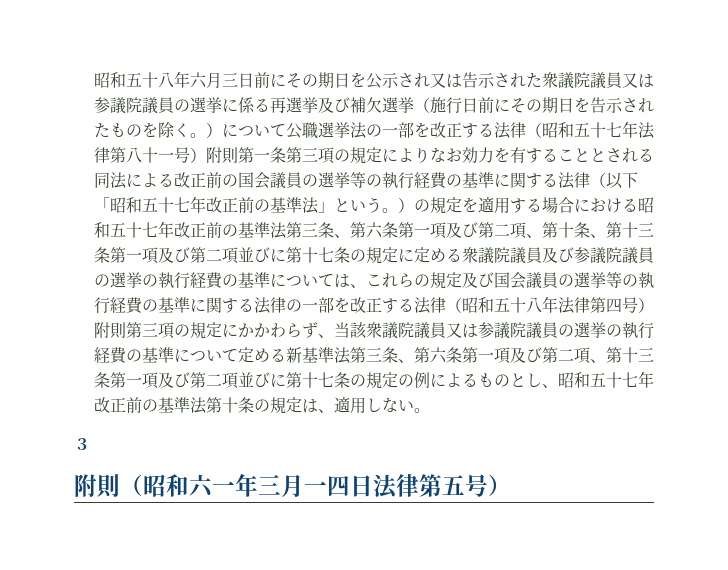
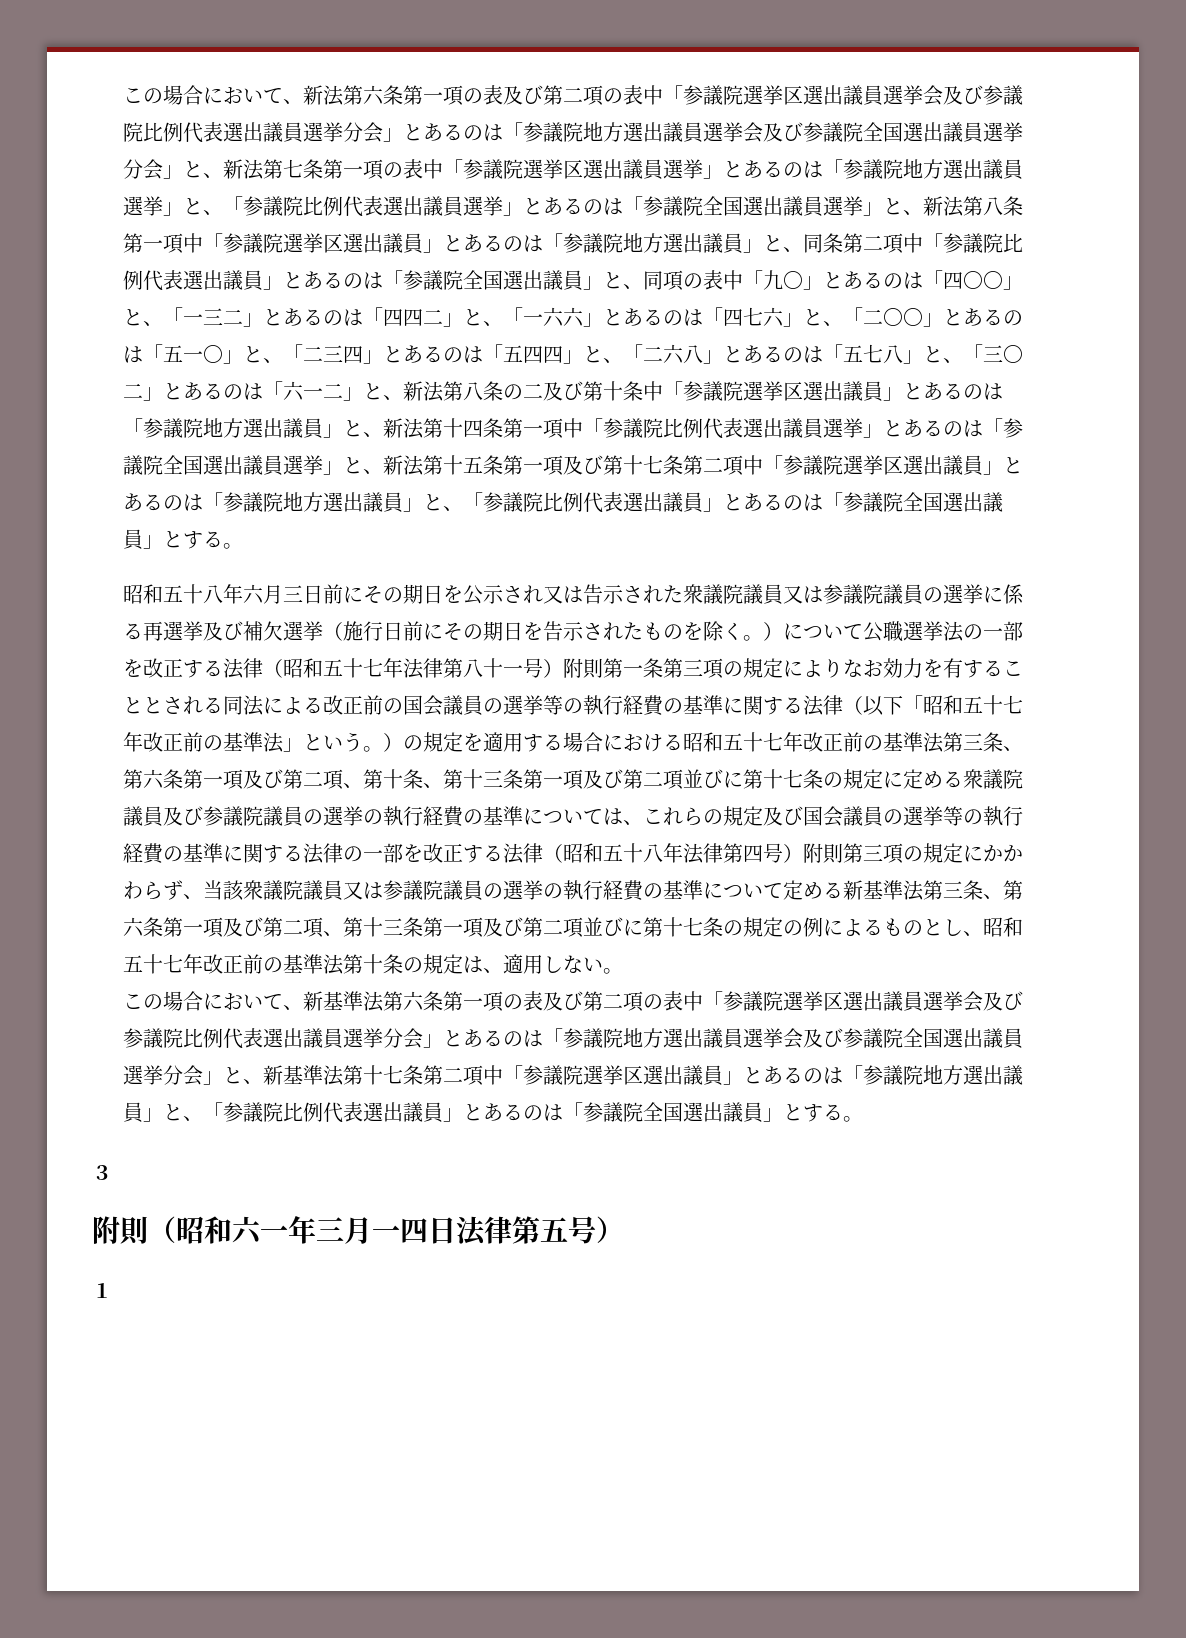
+ この場合において、新法第六条第一項の表及び第二項の表中「参議院選挙区選出議員選挙会及び参議院比例代表選出議員選挙分会」とあるのは「参議院地方選出議員選挙会及び参議院全国選出議員選挙分会」と、新法第七条第一項の表中「参議院選挙区選出議員選挙」とあるのは「参議院地方選出議員選挙」と、「参議院比例代表選出議員選挙」とあるのは「参議院全国選出議員選挙」と、新法第八条第一項中「参議院選挙区選出議員」とあるのは「参議院地方選出議員」と、同条第二項中「参議院比例代表選出議員」とあるのは「参議院全国選出議員」と、同項の表中「九〇」とあるのは「四〇〇」と、「一三二」とあるのは「四四二」と、「一六六」とあるのは「四七六」と、「二〇〇」とあるのは「五一〇」と、「二三四」とあるのは「五四四」と、「二六八」とあるのは「五七八」と、「三〇二」とあるのは「六一二」と、新法第八条の二及び第十条中「参議院選挙区選出議員」とあるのは「参議院地方選出議員」と、新法第十四条第一項中「参議院比例代表選出議員選挙」とあるのは「参議院全国選出議員選挙」と、新法第十五条第一項及び第十七条第二項中「参議院選挙区選出議員」とあるのは「参議院地方選出議員」と、「参議院比例代表選出議員」とあるのは「参議院全国選出議員」とする。
+ この場合において、新基準法第六条第一項の表及び第二項の表中「参議院選挙区選出議員選挙会及び参議院比例代表選出議員選挙分会」とあるのは「参議院地方選出議員選挙会及び参議院全国選出議員選挙分会」と、新基準法第十七条第二項中「参議院選挙区選出議員」とあるのは「参議院地方選出議員」と、「参議院比例代表選出議員」とあるのは「参議院全国選出議員」とする。
+ １

